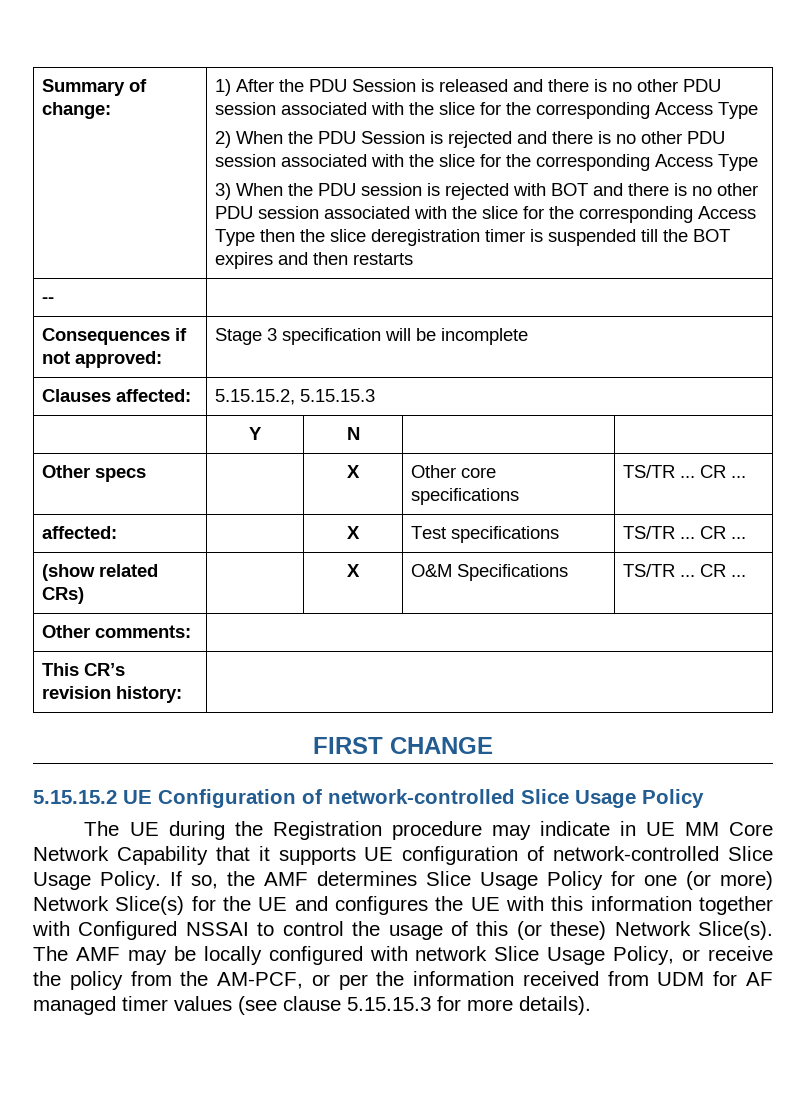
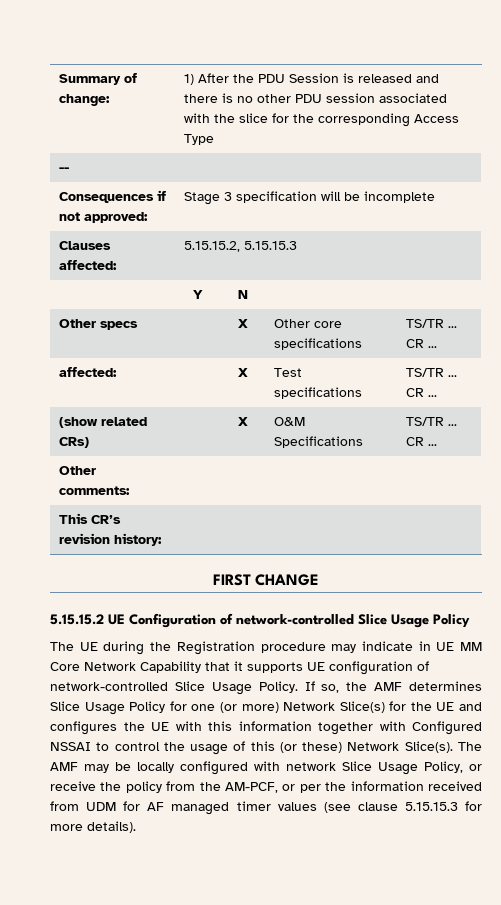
- 2) When the PDU Session is rejected and there is no other PDU session associated with the slice for the corresponding Access Type
- 3) When the PDU session is rejected with BOT and there is no other PDU session associated with the slice for the corresponding Access Type then the slice deregistration timer is suspended till the BOT expires and then restarts

